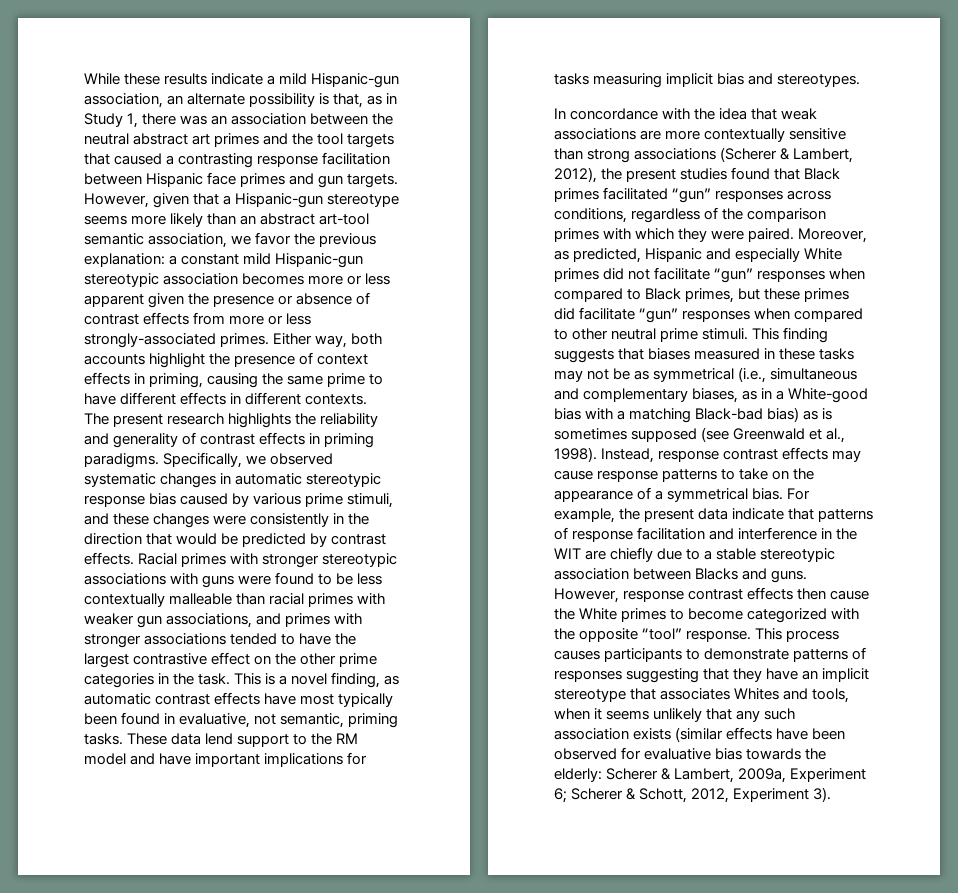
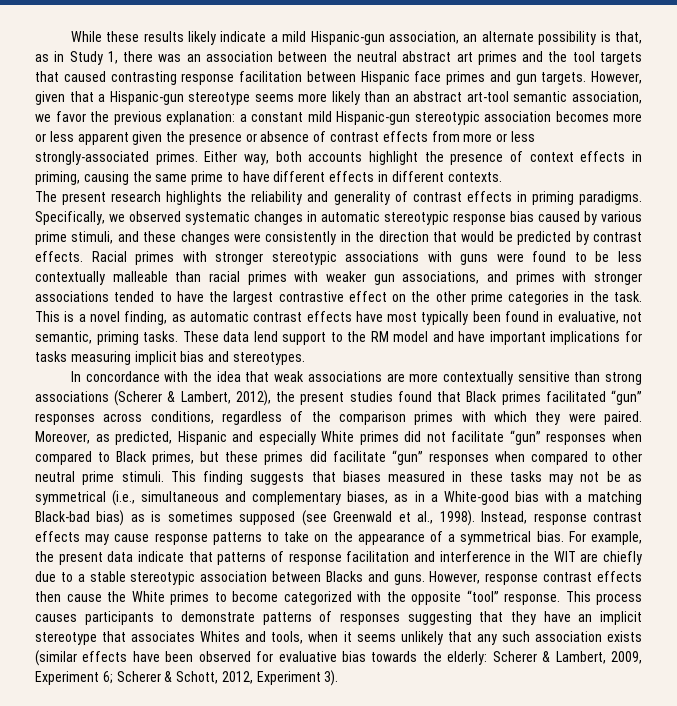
- While these results indicate a mild Hispanic-gun association, an alternate possibility is that, as in Study 1, there was an association between the neutral abstract art primes and the tool targets that caused a contrasting response facilitation between Hispanic face primes and gun targets.
+ While these results likely indicate a mild Hispanic-gun association, an alternate possibility is that, as in Study 1, there was an association between the neutral abstract art primes and the tool targets that caused contrasting response facilitation between Hispanic face primes and gun targets.
- This process causes participants to demonstrate patterns of responses suggesting that they have an implicit stereotype that associates Whites and tools, when it seems unlikely that any such association exists (similar effects have been observed for evaluative bias towards the elderly: Scherer & Lambert, 2009a, Experiment 6; Scherer & Schott, 2012, Experiment 3).
+ This process causes participants to demonstrate patterns of responses suggesting that they have an implicit stereotype that associates Whites and tools, when it seems unlikely that any such association exists (similar effects have been observed for evaluative bias towards the elderly: Scherer & Lambert, 2009, Experiment 6; Scherer & Schott, 2012, Experiment 3).

